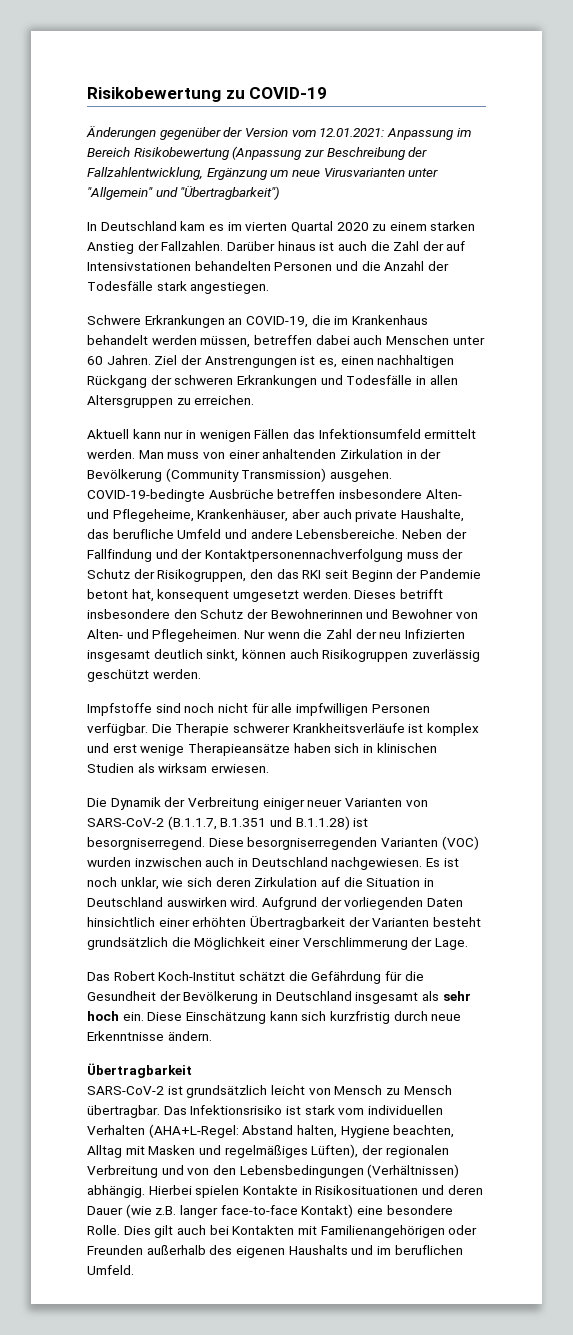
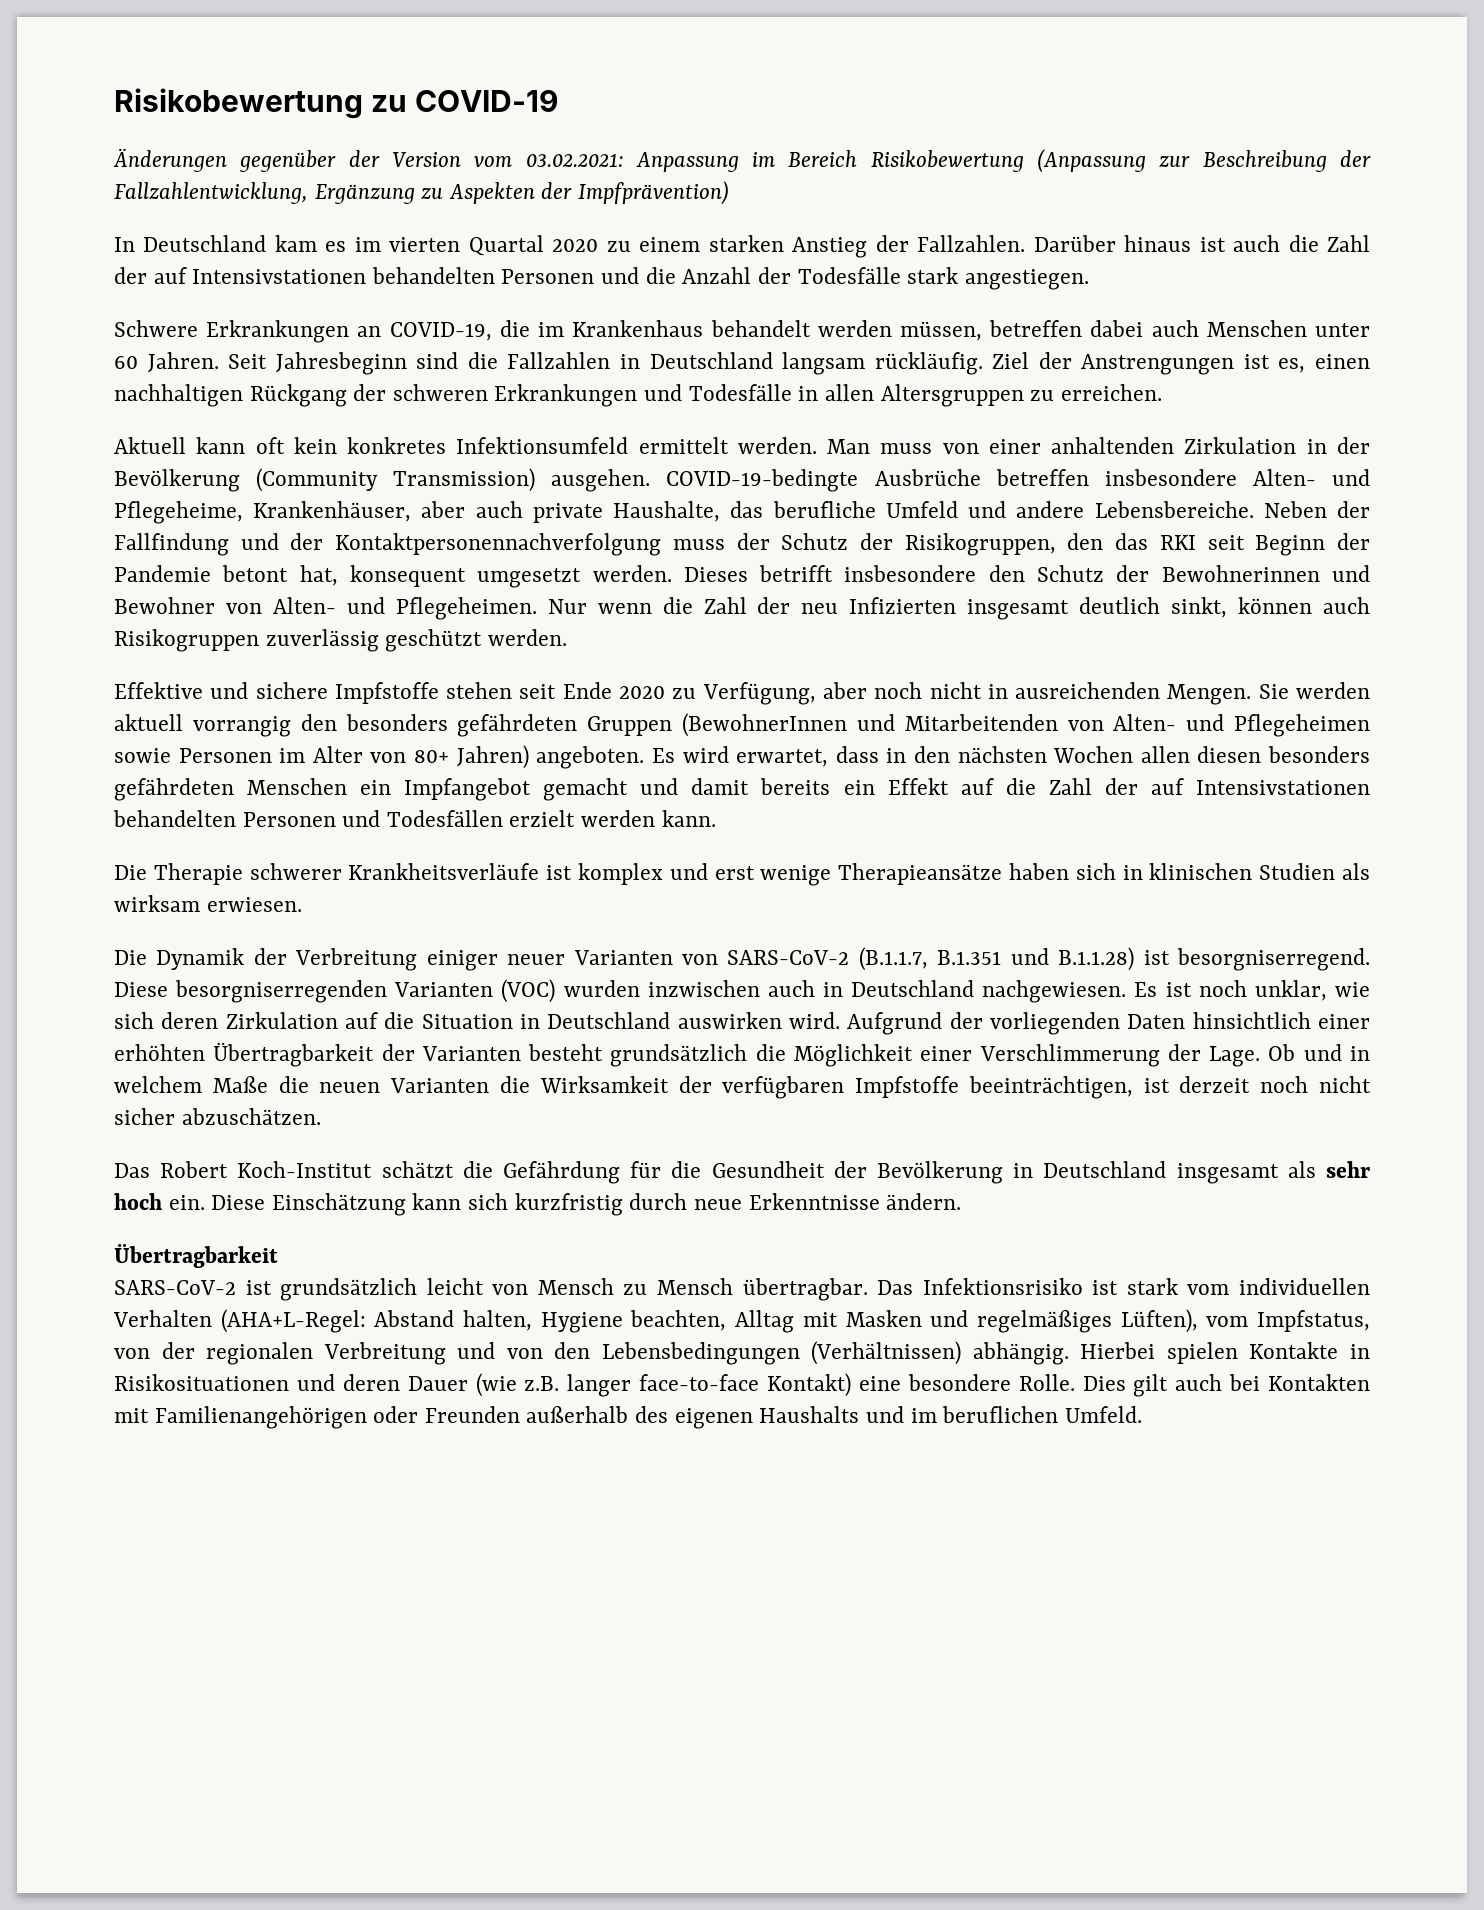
- Änderungen gegenüber der Version vom 12.01.2021: Anpassung im Bereich Risikobewertung (Anpassung zur Beschreibung der Fallzahlentwicklung, Ergänzung um neue Virusvarianten unter "Allgemein" und "Übertragbarkeit")
+ Änderungen gegenüber der Version vom 03.02.2021: Anpassung im Bereich Risikobewertung (Anpassung zur Beschreibung der Fallzahlentwicklung, Ergänzung zu Aspekten der Impfprävention)
+ Seit Jahresbeginn sind die Fallzahlen in Deutschland langsam rückläufig.
- Aktuell kann nur in wenigen Fällen das Infektionsumfeld ermittelt werden.
+ Aktuell kann oft kein konkretes Infektionsumfeld ermittelt werden.
- Impfstoffe sind noch nicht für alle impfwilligen Personen verfügbar. Die Therapie schwerer Krankheitsverläufe ist komplex und erst wenige Therapieansätze haben sich in klinischen Studien als wirksam erwiesen.
+ Effektive und sichere Impfstoffe stehen seit Ende 2020 zu Verfügung, aber noch nicht in ausreichenden Mengen. Sie werden aktuell vorrangig den besonders gefährdeten Gruppen (BewohnerInnen und Mitarbeitenden von Alten- und Pflegeheimen sowie Personen im Alter von 80+ Jahren) angeboten. Es wird erwartet, dass in den nächsten Wochen allen diesen besonders gefährdeten Menschen ein Impfangebot gemacht und damit bereits ein Effekt auf die Zahl der auf Intensivstationen behandelten Personen und Todesfällen erzielt werden kann.
+ Die Therapie schwerer Krankheitsverläufe ist komplex und erst wenige Therapieansätze haben sich in klinischen Studien als wirksam erwiesen.
+ Ob und in welchem Maße die neuen Varianten die Wirksamkeit der verfügbaren Impfstoffe beeinträchtigen, ist derzeit noch nicht sicher abzuschätzen.
- Das Infektionsrisiko ist stark vom individuellen Verhalten (AHA+L-Regel: Abstand halten, Hygiene beachten, Alltag mit Masken und regelmäßiges Lüften), der regionalen Verbreitung und von den Lebensbedingungen (Verhältnissen) abhängig.
+ Das Infektionsrisiko ist stark vom individuellen Verhalten (AHA+L-Regel: Abstand halten, Hygiene beachten, Alltag mit Masken und regelmäßiges Lüften), vom Impfstatus, von der regionalen Verbreitung und von den Lebensbedingungen (Verhältnissen) abhängig.

